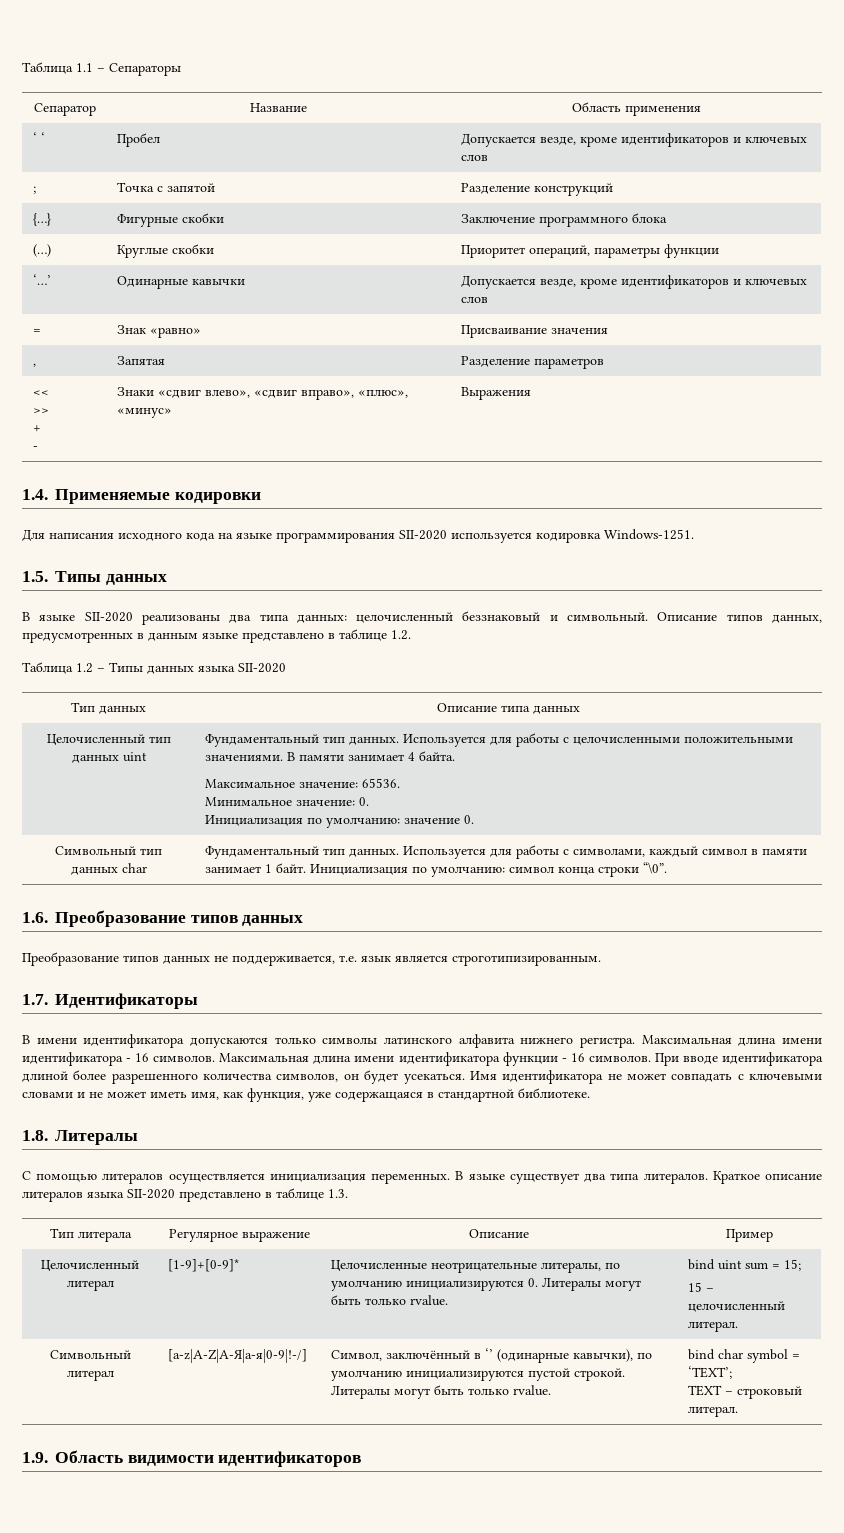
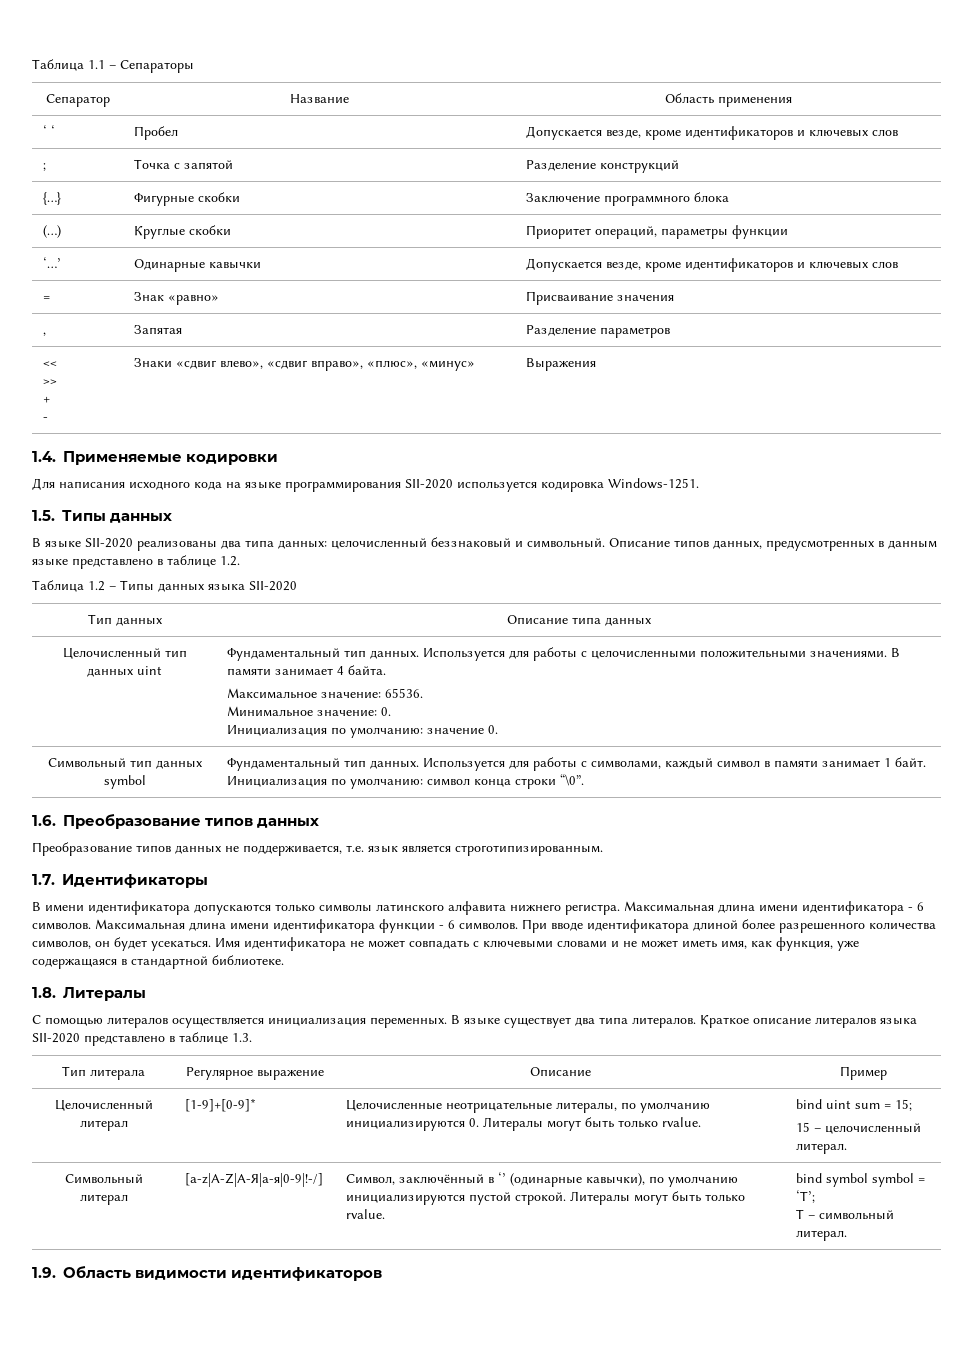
- Символьный тип данных char | Фундаментальный тип данных. Используется для работы с символами, каждый символ в памяти занимает 1 байт. Инициализация по умолчанию: символ конца строки “\0”.
+ Символьный тип данных symbol | Фундаментальный тип данных. Используется для работы с символами, каждый символ в памяти занимает 1 байт. Инициализация по умолчанию: символ конца строки “\0”.
- Максимальная длина имени идентификатора - 16 символов.
+ Максимальная длина имени идентификатора - 6 символов.
- Максимальная длина имени идентификатора функции - 16 символов.
+ Максимальная длина имени идентификатора функции - 6 символов.
- Символьный литерал | [a-z|A-Z|А-Я|а-я|0-9|!-/] | Символ, заключённый в ‘’ (одинарные кавычки), по умолчанию инициализируются пустой строкой. Литералы могут быть только rvalue. | bind char symbol = ‘TEXT’;
- TEXT – строковый литерал.
+ Символьный литерал | [a-z|A-Z|А-Я|а-я|0-9|!-/] | Символ, заключённый в ‘’ (одинарные кавычки), по умолчанию инициализируются пустой строкой. Литералы могут быть только rvalue. | bind symbol symbol = ‘T’;
+ T – символьный литерал.

